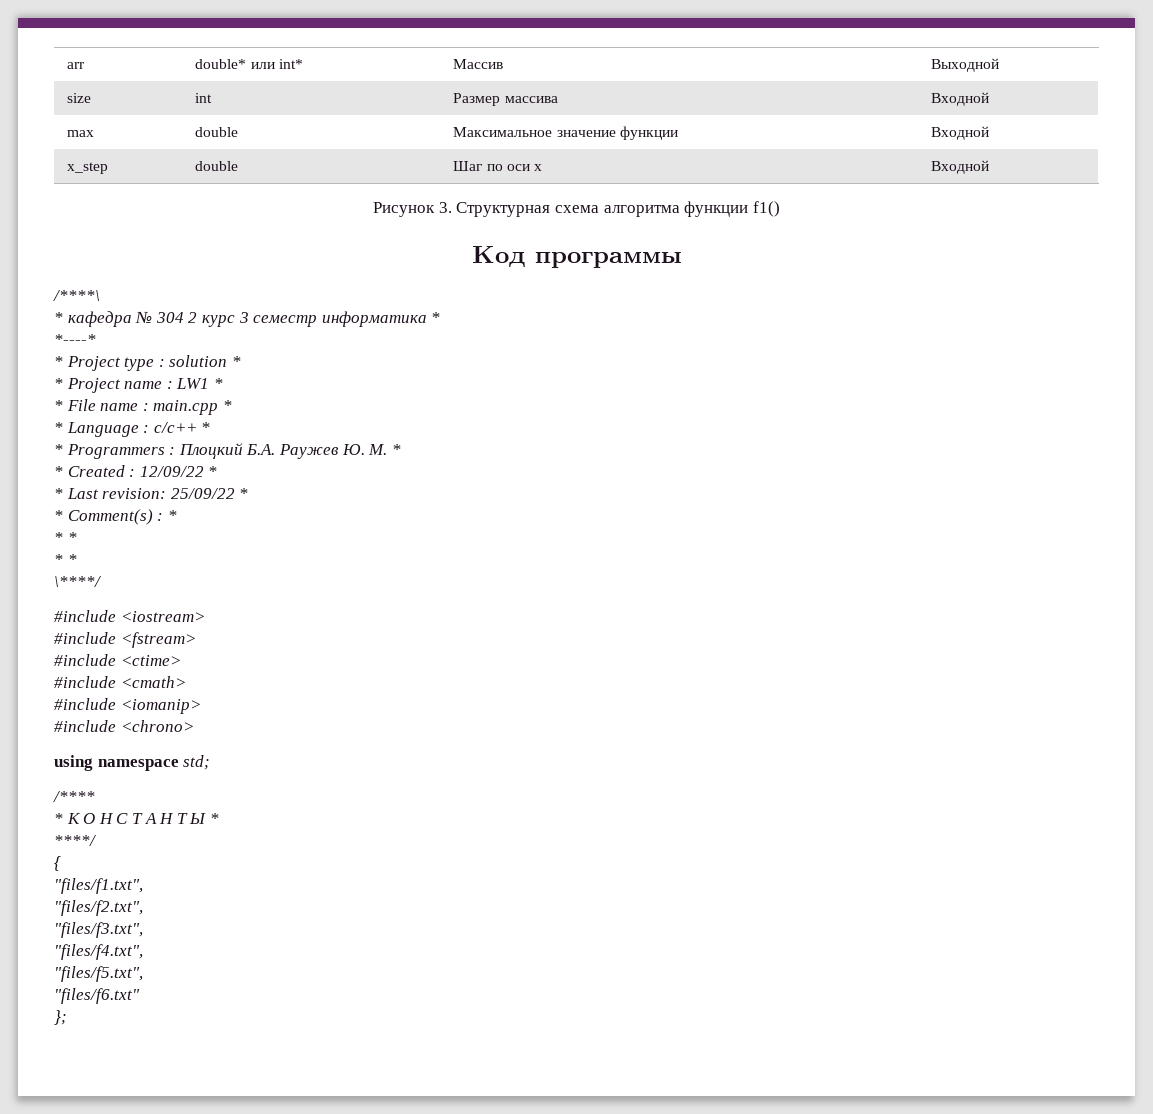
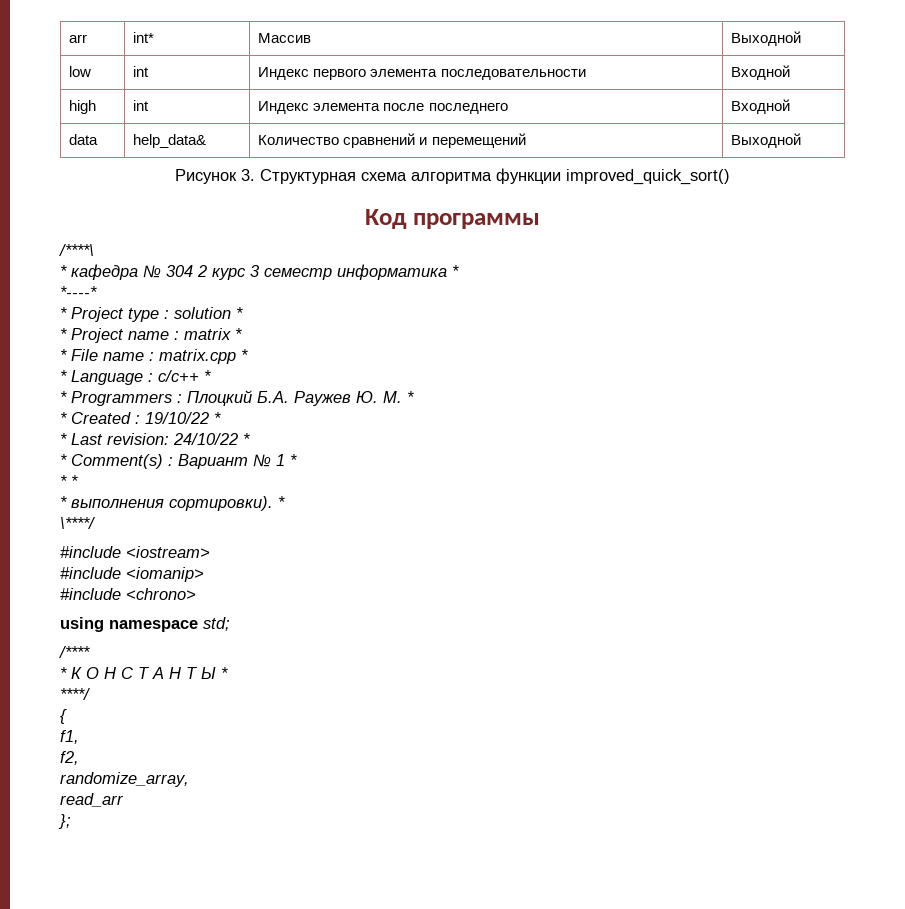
- arr | double* или int* | Массив | Выходной
+ arr | int* | Массив | Выходной
- size | int | Размер массива | Входной
- max | double | Максимальное значение функции | Входной
- x_step | double | Шаг по оси х | Входной
+ low | int | Индекс первого элемента последовательности | Входной
+ high | int | Индекс элемента после последнего | Входной
+ data | help_data& | Количество сравнений и перемещений | Выходной
- Рисунок 3. Структурная схема алгоритма функции f1()
+ Рисунок 3. Структурная схема алгоритма функции improved_quick_sort()
- * Project name : LW1 *
+ * Project name : matrix *
- * File name : main.cpp *
+ * File name : matrix.cpp *
- * Created : 12/09/22 *
+ * Created : 19/10/22 *
- * Last revision: 25/09/22 *
+ * Last revision: 24/10/22 *
- * Comment(s) : *
+ * Comment(s) : Вариант № 1 *
  * *
- * *
+ * выполнения сортировки). *
- #include <fstream>
- #include <ctime>
- #include <cmath>
- "files/f1.txt",
- "files/f2.txt",
- "files/f3.txt",
- "files/f4.txt",
- "files/f5.txt",
- "files/f6.txt"
+ f1,
+ f2,
+ randomize_array,
+ read_arr

